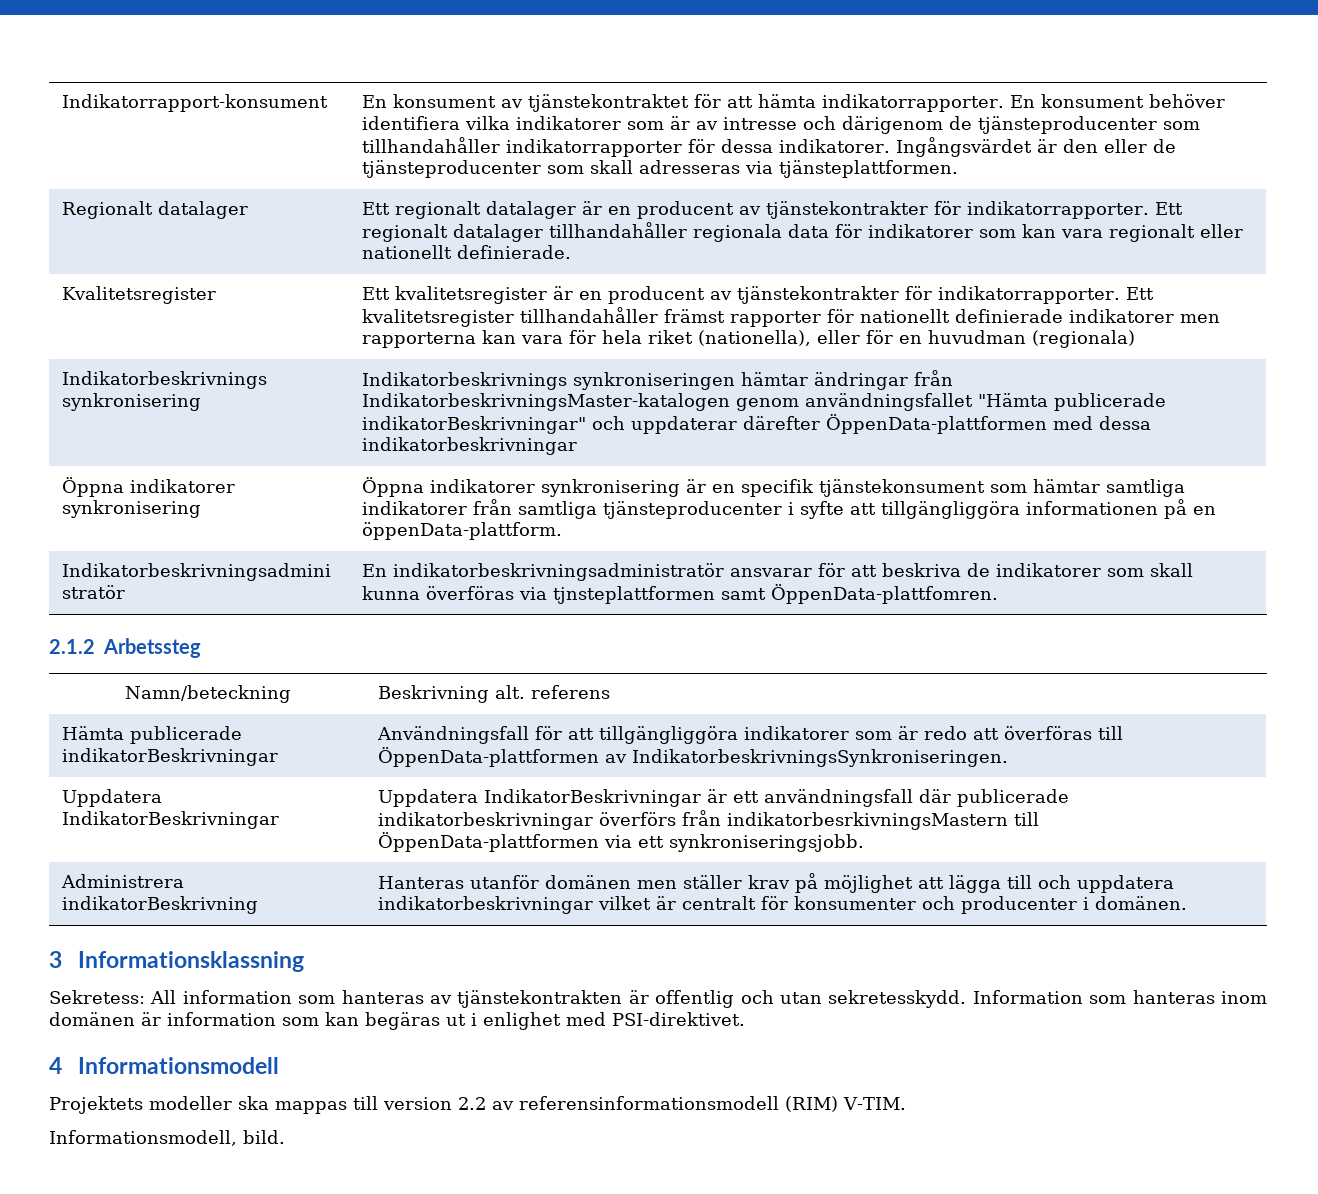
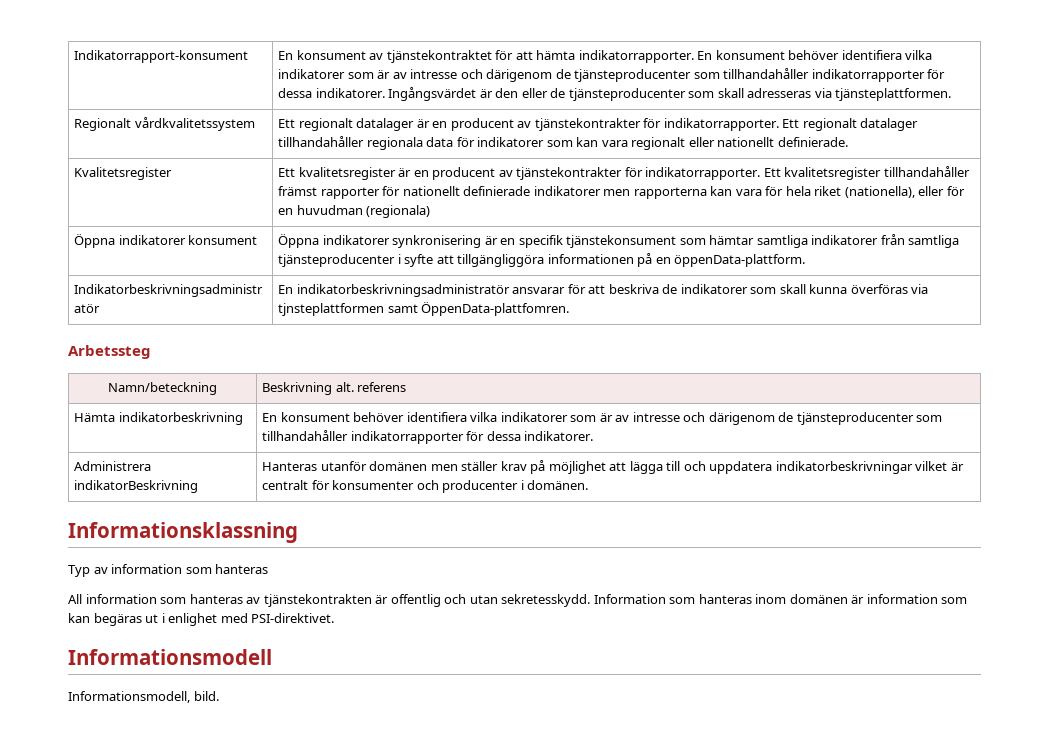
- Regionalt datalager | Ett regionalt datalager är en producent av tjänstekontrakter för indikatorrapporter. Ett regionalt datalager tillhandahåller regionala data för indikatorer som kan vara regionalt eller nationellt definierade.
+ Regionalt vårdkvalitetssystem | Ett regionalt datalager är en producent av tjänstekontrakter för indikatorrapporter. Ett regionalt datalager tillhandahåller regionala data för indikatorer som kan vara regionalt eller nationellt definierade.
- Indikatorbeskrivnings synkronisering | Indikatorbeskrivnings synkroniseringen hämtar ändringar från IndikatorbeskrivningsMaster-katalogen genom användningsfallet "Hämta publicerade indikatorBeskrivningar" och uppdaterar därefter ÖppenData-plattformen med dessa indikatorbeskrivningar
- Öppna indikatorer synkronisering | Öppna indikatorer synkronisering är en specifik tjänstekonsument som hämtar samtliga indikatorer från samtliga tjänsteproducenter i syfte att tillgängliggöra informationen på en öppenData-plattform.
+ Öppna indikatorer konsument | Öppna indikatorer synkronisering är en specifik tjänstekonsument som hämtar samtliga indikatorer från samtliga tjänsteproducenter i syfte att tillgängliggöra informationen på en öppenData-plattform.
- 2.1.2 Arbetssteg
+ Arbetssteg
- Hämta publicerade indikatorBeskrivningar | Användningsfall för att tillgängliggöra indikatorer som är redo att överföras till ÖppenData-plattformen av IndikatorbeskrivningsSynkroniseringen.
- Uppdatera IndikatorBeskrivningar | Uppdatera IndikatorBeskrivningar är ett användningsfall där publicerade indikatorbeskrivningar överförs från indikatorbesrkivningsMastern till ÖppenData-plattformen via ett synkroniseringsjobb.
+ Hämta indikatorbeskrivning | En konsument behöver identifiera vilka indikatorer som är av intresse och därigenom de tjänsteproducenter som tillhandahåller indikatorrapporter för dessa indikatorer.
- 3 Informationsklassning
+ Informationsklassning
- Sekretess: All information som hanteras av tjänstekontrakten är offentlig och utan sekretesskydd.
+ Typ av information som hanteras
+ All information som hanteras av tjänstekontrakten är offentlig och utan sekretesskydd.
- 4 Informationsmodell
+ Informationsmodell
- Projektets modeller ska mappas till version 2.2 av referensinformationsmodell (RIM) V-TIM.

